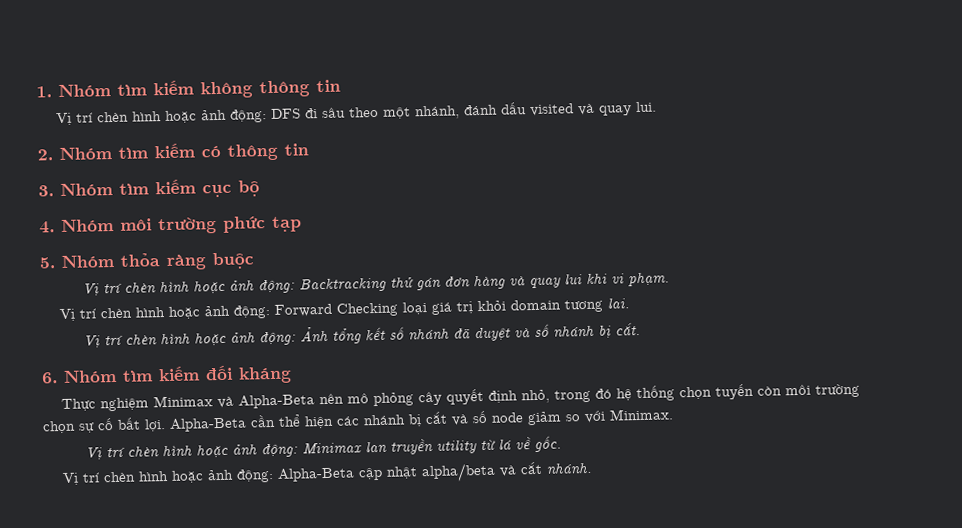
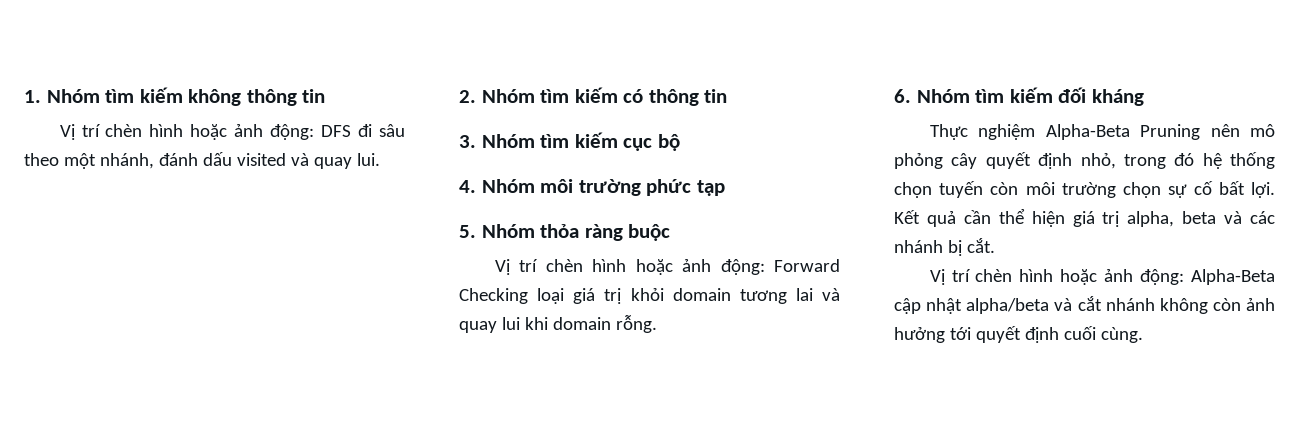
- Vị trí chèn hình hoặc ảnh động: Backtracking thử gán đơn hàng và quay lui khi vi phạm.
- Vị trí chèn hình hoặc ảnh động: Forward Checking loại giá trị khỏi domain tương lai.
- Vị trí chèn hình hoặc ảnh động: Ảnh tổng kết số nhánh đã duyệt và số nhánh bị cắt.
+ Vị trí chèn hình hoặc ảnh động: Forward Checking loại giá trị khỏi domain tương lai và quay lui khi domain rỗng.
- Thực nghiệm Minimax và Alpha-Beta nên mô phỏng cây quyết định nhỏ, trong đó hệ thống chọn tuyến còn môi trường chọn sự cố bất lợi.
+ Thực nghiệm Alpha-Beta Pruning nên mô phỏng cây quyết định nhỏ, trong đó hệ thống chọn tuyến còn môi trường chọn sự cố bất lợi.
- Alpha-Beta cần thể hiện các nhánh bị cắt và số node giảm so với Minimax.
- Vị trí chèn hình hoặc ảnh động: Minimax lan truyền utility từ lá về gốc.
+ Kết quả cần thể hiện giá trị alpha, beta và các nhánh bị cắt.
- Vị trí chèn hình hoặc ảnh động: Alpha-Beta cập nhật alpha/beta và cắt nhánh.
+ Vị trí chèn hình hoặc ảnh động: Alpha-Beta cập nhật alpha/beta và cắt nhánh không còn ảnh hưởng tới quyết định cuối cùng.

